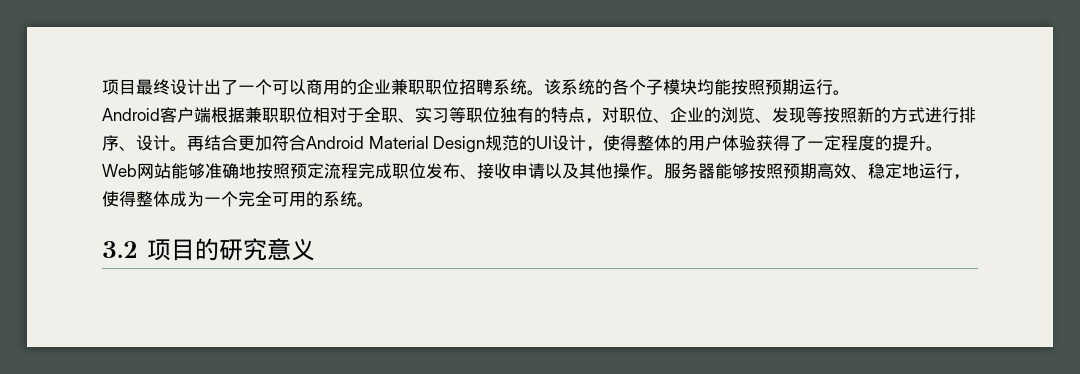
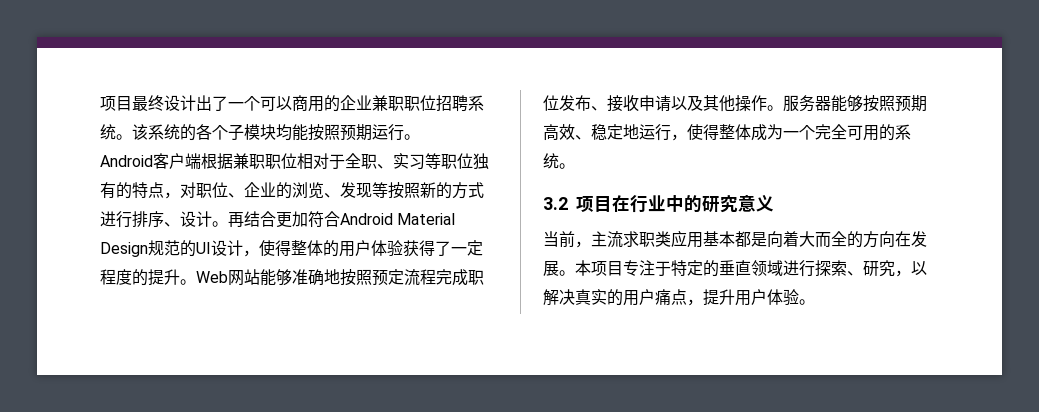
- 3.2项目的研究意义
+ 3.2项目在行业中的研究意义
+ 当前，主流求职类应用基本都是向着大而全的方向在发展。本项目专注于特定的垂直领域进行探索、研究，以解决真实的用户痛点，提升用户体验。

